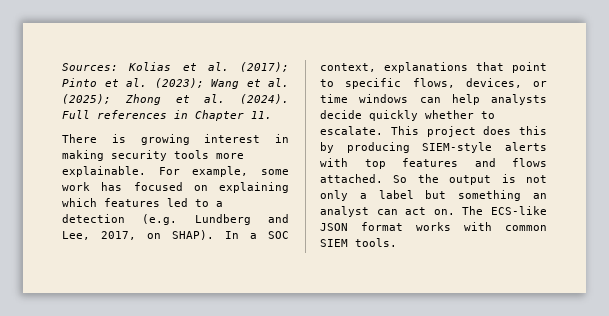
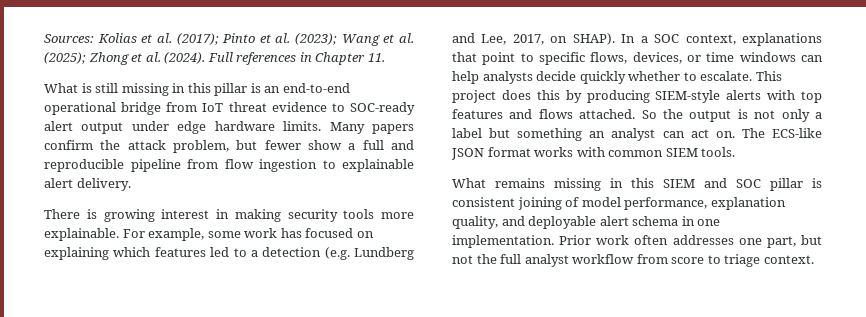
+ What is still missing in this pillar is an end-to-end operational bridge from IoT threat evidence to SOC-ready alert output under edge hardware limits. Many papers confirm the attack problem, but fewer show a full and reproducible pipeline from flow ingestion to explainable alert delivery.
+ What remains missing in this SIEM and SOC pillar is consistent joining of model performance, explanation quality, and deployable alert schema in one implementation. Prior work often addresses one part, but not the full analyst workflow from score to triage context.

